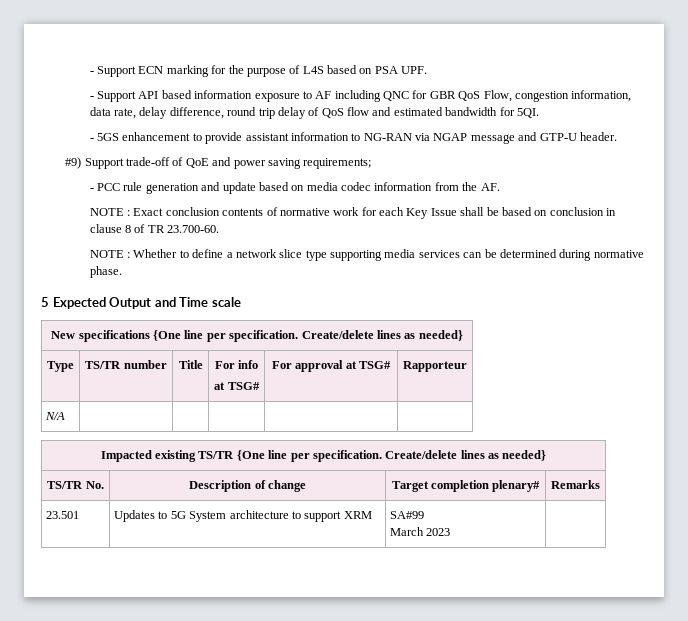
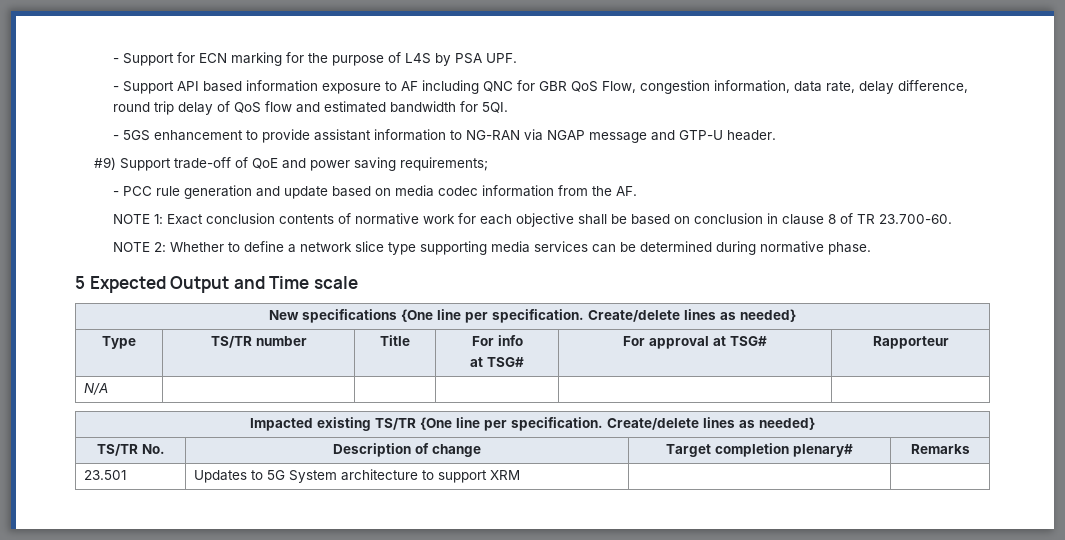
- - Support ECN marking for the purpose of L4S based on PSA UPF.
+ - Support for ECN marking for the purpose of L4S by PSA UPF.
- NOTE : Exact conclusion contents of normative work for each Key Issue shall be based on conclusion in clause 8 of TR 23.700-60.
+ NOTE 1: Exact conclusion contents of normative work for each objective shall be based on conclusion in clause 8 of TR 23.700-60.
- NOTE : Whether to define a network slice type supporting media services can be determined during normative phase.
+ NOTE 2: Whether to define a network slice type supporting media services can be determined during normative phase.
- 23.501 | Updates to 5G System architecture to support XRM | SA#99
- March 2023 |
+ 23.501 | Updates to 5G System architecture to support XRM | |

